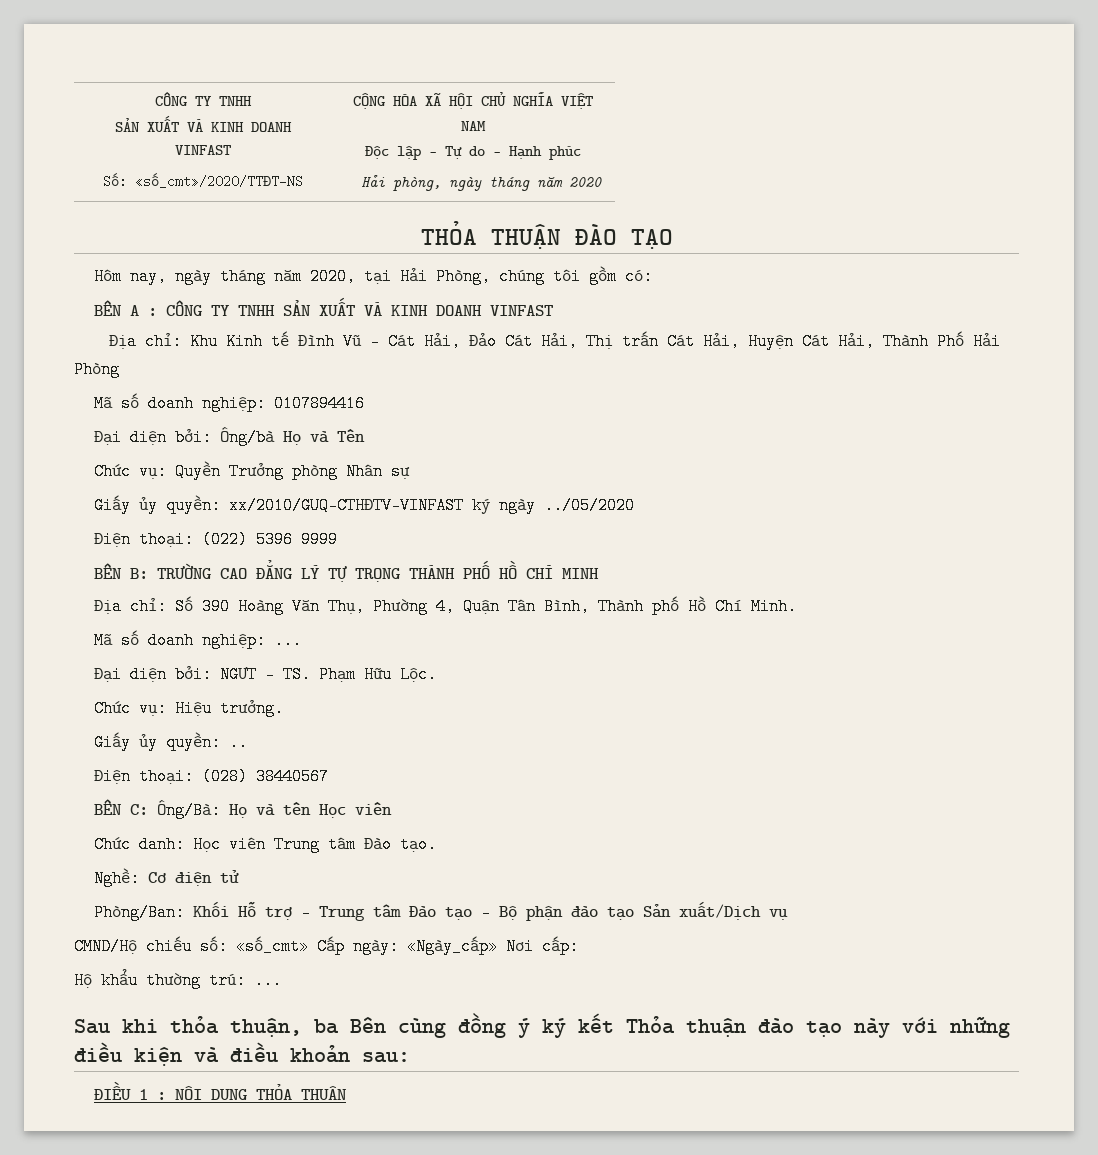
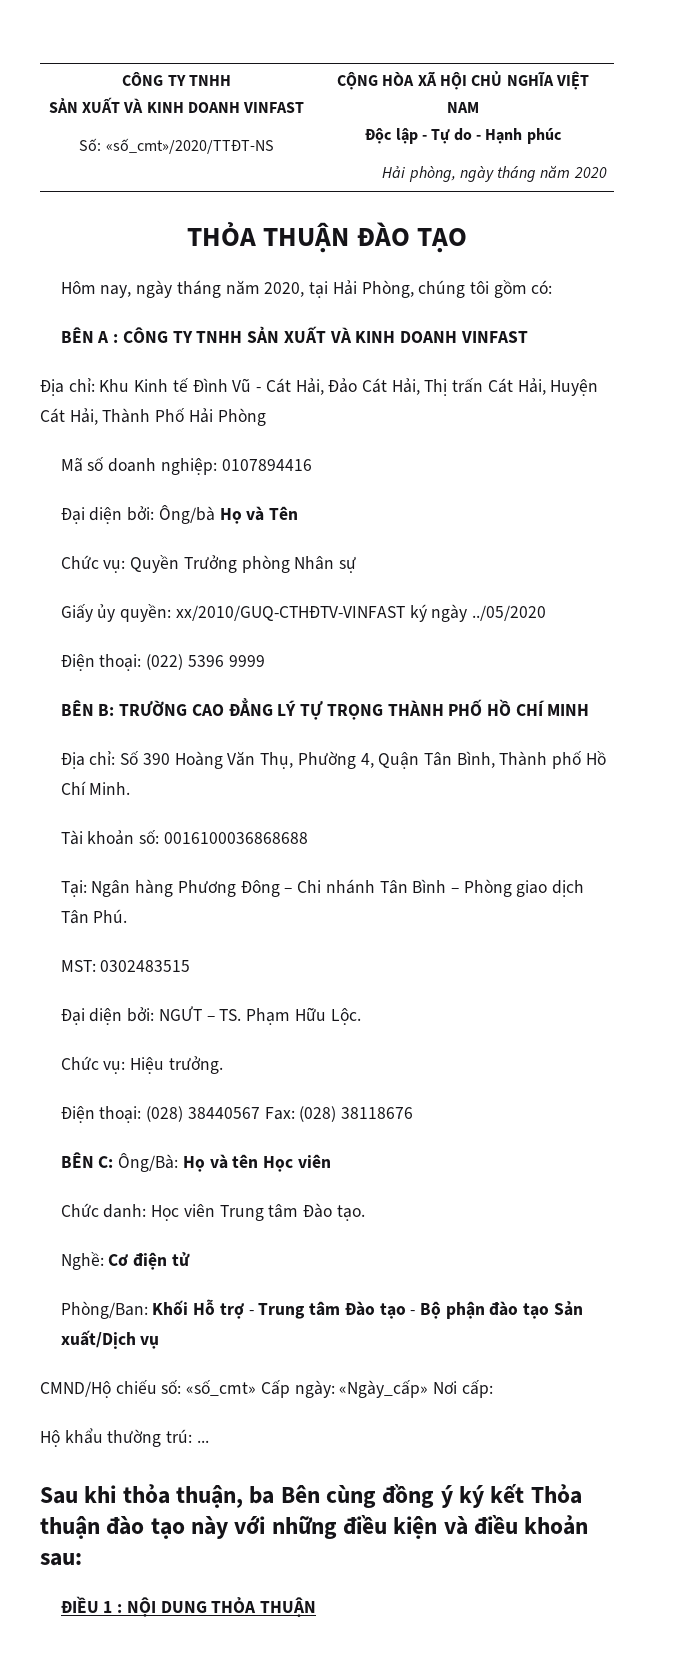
- Mã số doanh nghiệp: ...
+ Tài khoản số: 0016100036868688
+ Tại: Ngân hàng Phương Đông – Chi nhánh Tân Bình – Phòng giao dịch Tân Phú.
+ MST: 0302483515
- Giấy ủy quyền: ..
- Điện thoại: (028) 38440567
+ Điện thoại: (028) 38440567 Fax: (028) 38118676

